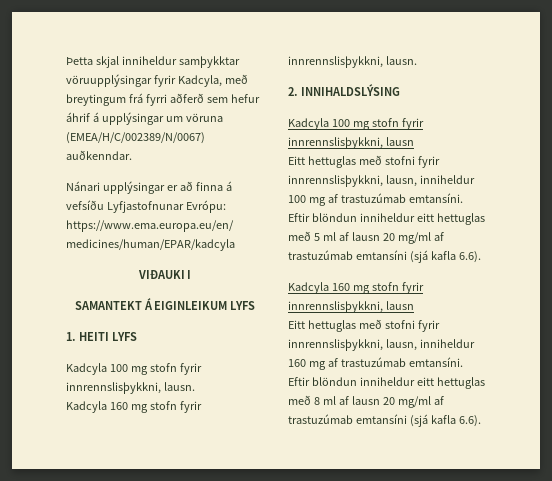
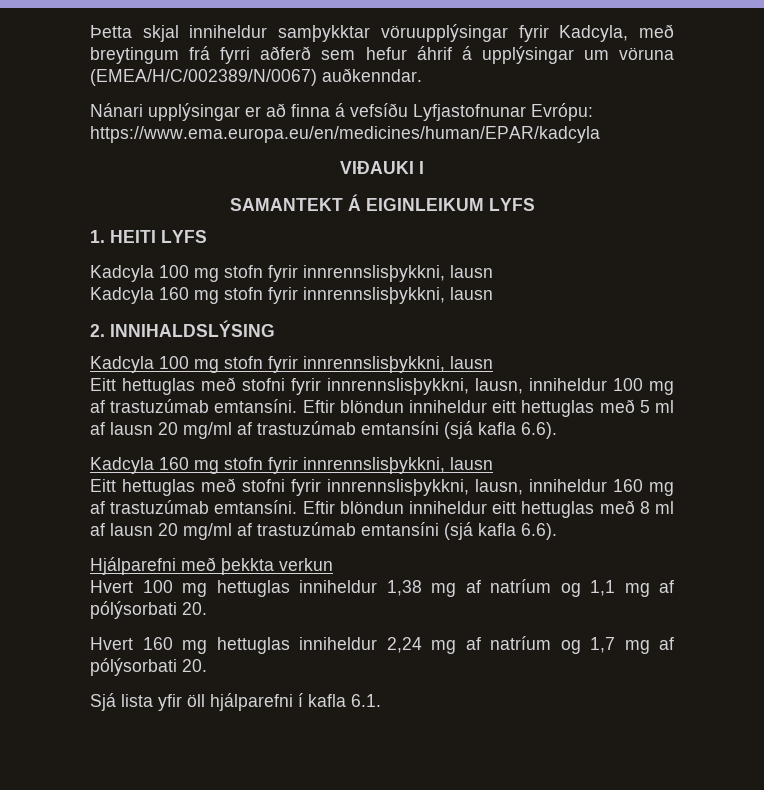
  1. HEITI LYFS
- Kadcyla 100 mg stofn fyrir innrennslisþykkni, lausn.
- Kadcyla 160 mg stofn fyrir innrennslisþykkni, lausn.
+ Kadcyla 100 mg stofn fyrir innrennslisþykkni, lausn
+ Kadcyla 160 mg stofn fyrir innrennslisþykkni, lausn
+ Hjálparefni með þekkta verkun
+ Hvert 100 mg hettuglas inniheldur 1,38 mg af natríum og 1,1 mg af pólýsorbati 20.
+ Hvert 160 mg hettuglas inniheldur 2,24 mg af natríum og 1,7 mg af pólýsorbati 20.
+ Sjá lista yfir öll hjálparefni í kafla 6.1.

